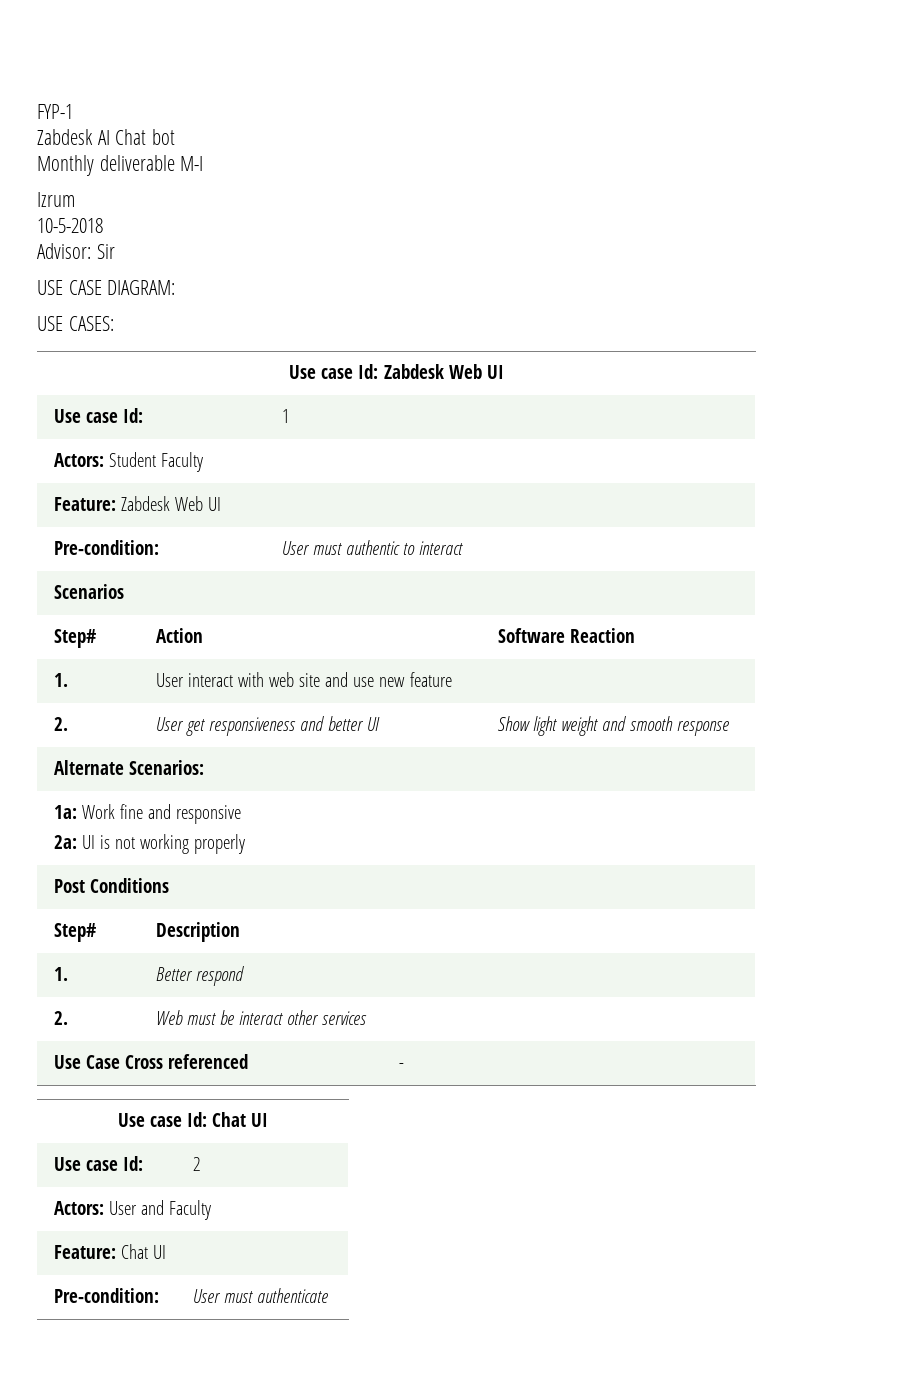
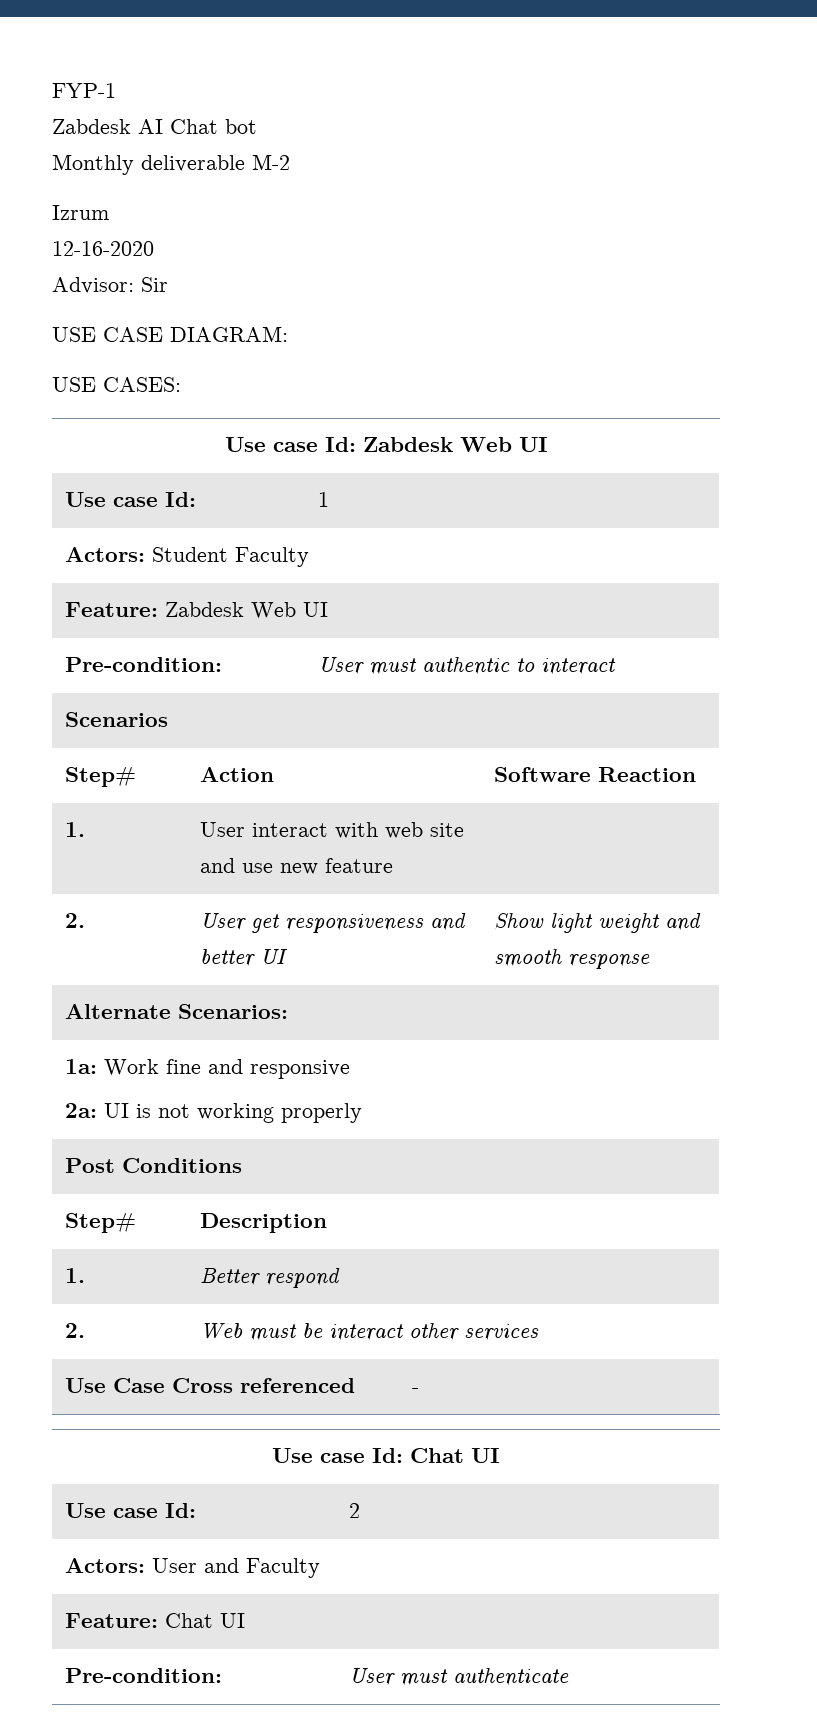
- Monthly deliverable M-I
+ Monthly deliverable M-2
- 10-5-2018
+ 12-16-2020

